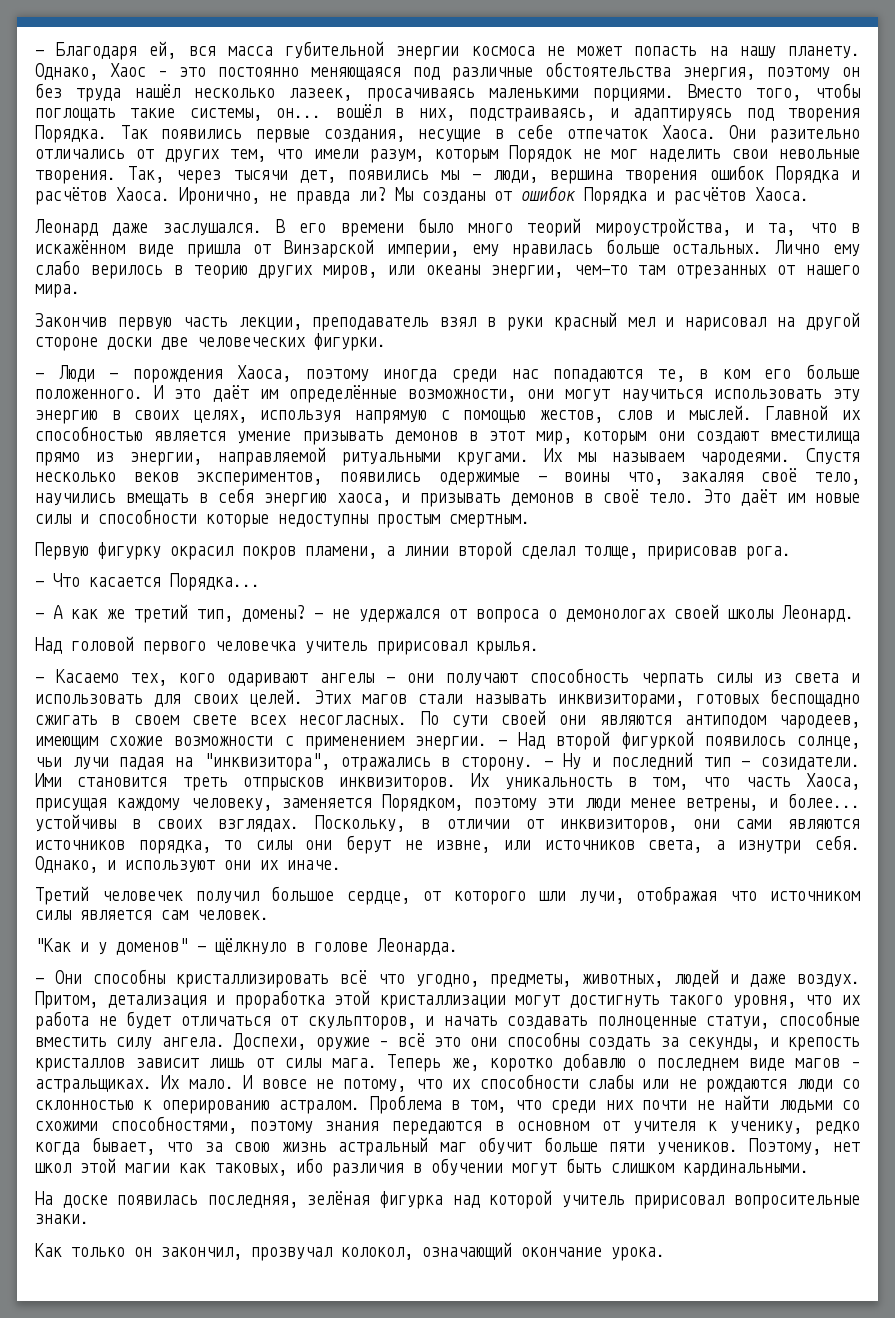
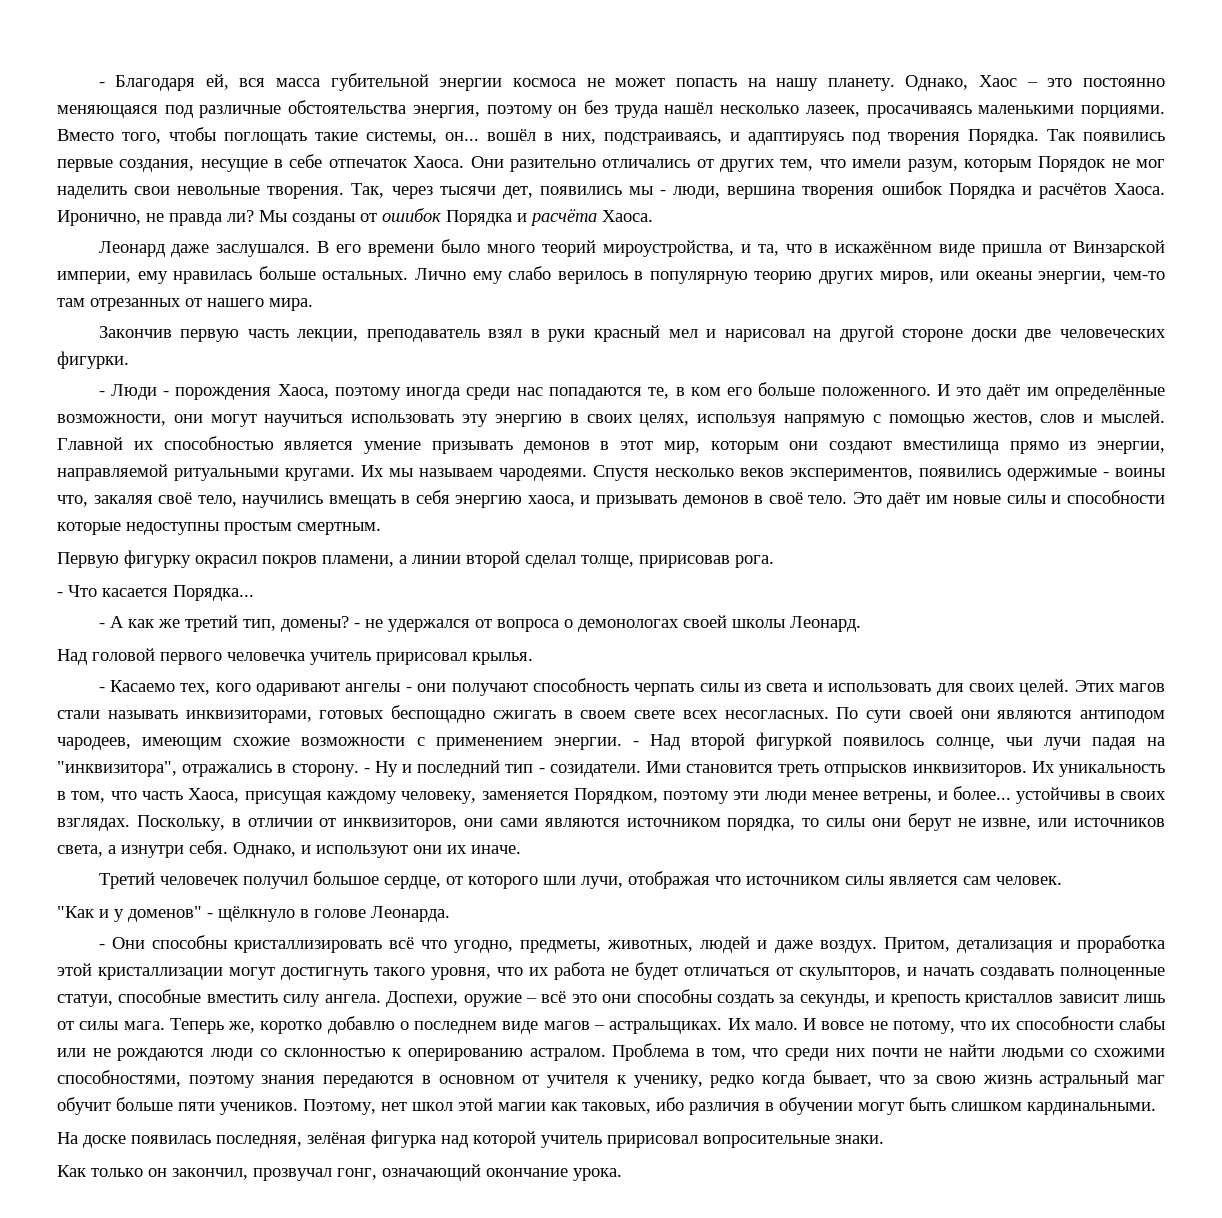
- Мы созданы от ошибок Порядка и расчётов Хаоса.
+ Мы созданы от ошибок Порядка и расчёта Хаоса.
- Лично ему слабо верилось в теорию других миров, или океаны энергии, чем-то там отрезанных от нашего мира.
+ Лично ему слабо верилось в популярную теорию других миров, или океаны энергии, чем-то там отрезанных от нашего мира.
- Поскольку, в отличии от инквизиторов, они сами являются источников порядка, то силы они берут не извне, или источников света, а изнутри себя.
+ Поскольку, в отличии от инквизиторов, они сами являются источником порядка, то силы они берут не извне, или источников света, а изнутри себя.
- Как только он закончил, прозвучал колокол, означающий окончание урока.
+ Как только он закончил, прозвучал гонг, означающий окончание урока.

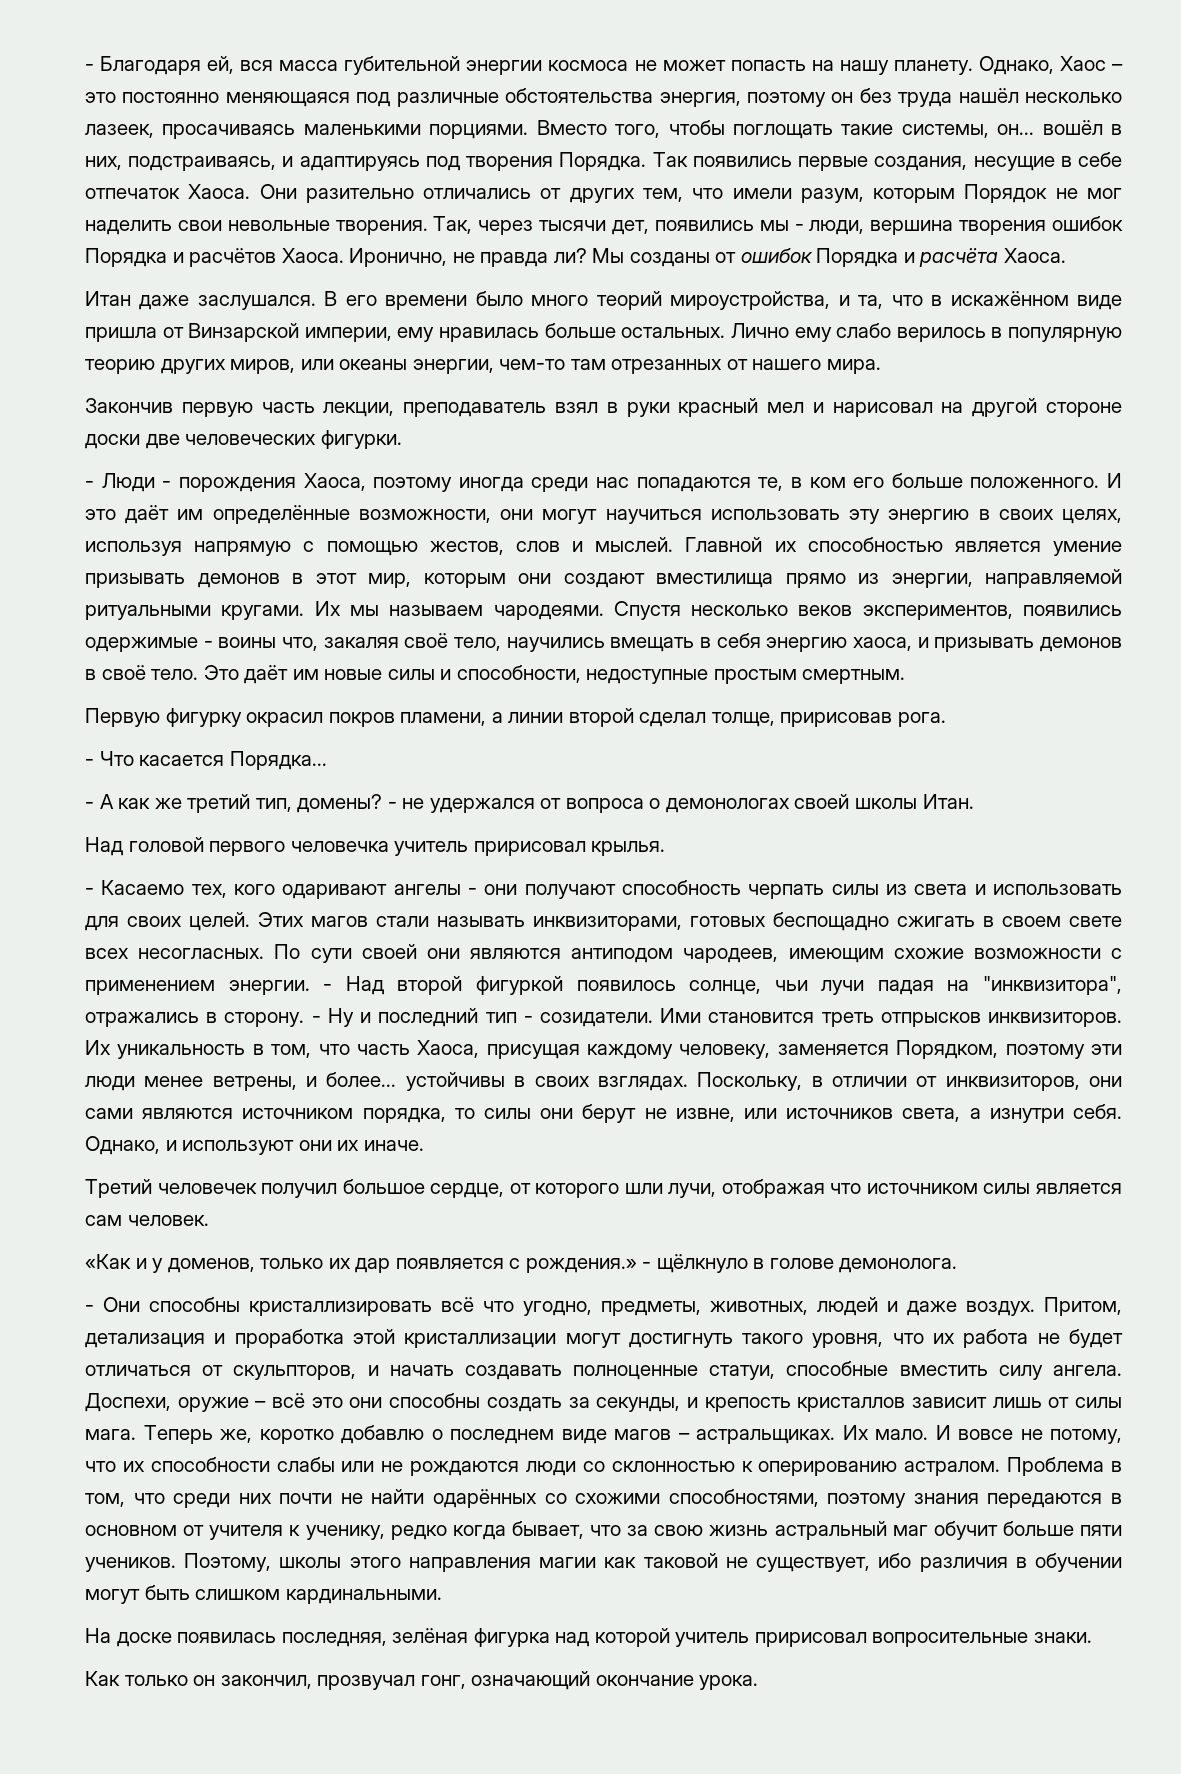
- Леонард даже заслушался.
+ Итан даже заслушался.
- Это даёт им новые силы и способности которые недоступны простым смертным.
+ Это даёт им новые силы и способности, недоступные простым смертным.
- - не удержался от вопроса о демонологах своей школы Леонард.
+ - не удержался от вопроса о демонологах своей школы Итан.
- "Как и у доменов" - щёлкнуло в голове Леонарда.
+ «Как и у доменов, только их дар появляется с рождения.» - щёлкнуло в голове демонолога.
- Проблема в том, что среди них почти не найти людьми со схожими способностями, поэтому знания передаются в основном от учителя к ученику, редко когда бывает, что за свою жизнь астральный маг обучит больше пяти учеников.
+ Проблема в том, что среди них почти не найти одарённых со схожими способностями, поэтому знания передаются в основном от учителя к ученику, редко когда бывает, что за свою жизнь астральный маг обучит больше пяти учеников.
- Поэтому, нет школ этой магии как таковых, ибо различия в обучении могут быть слишком кардинальными.
+ Поэтому, школы этого направления магии как таковой не существует, ибо различия в обучении могут быть слишком кардинальными.

